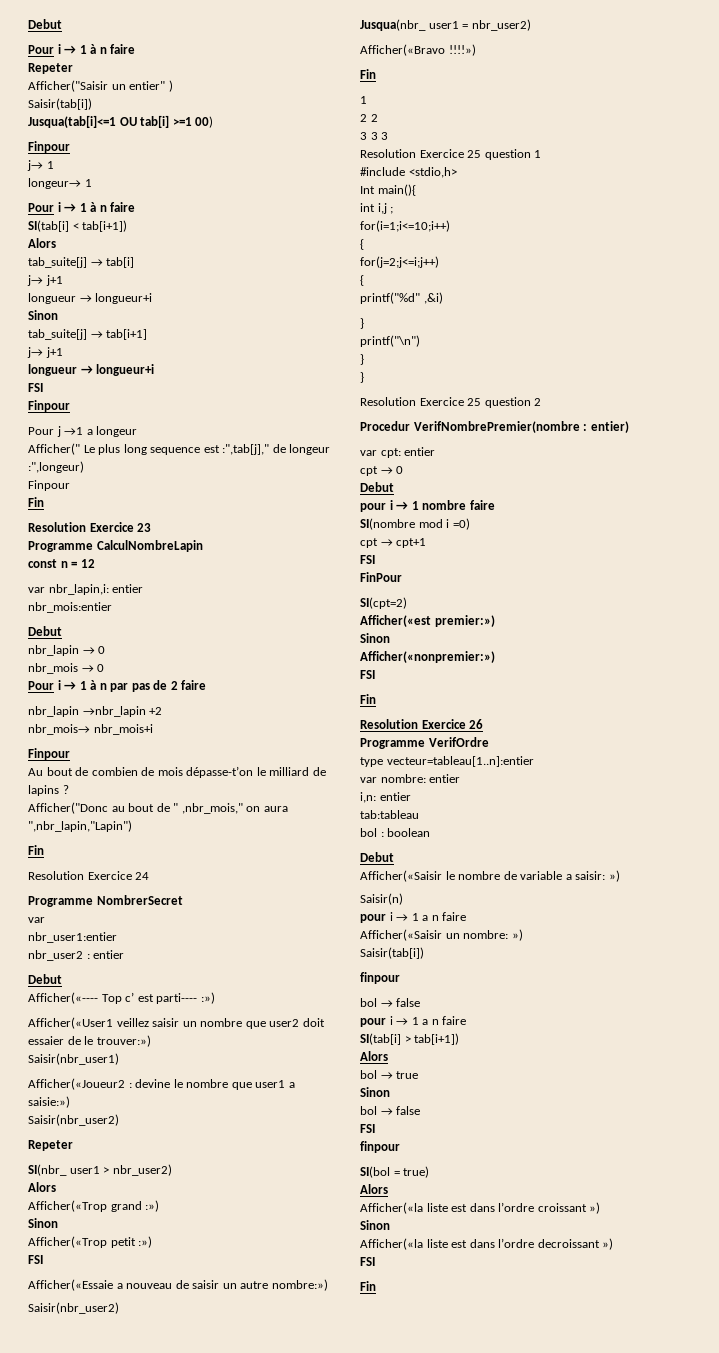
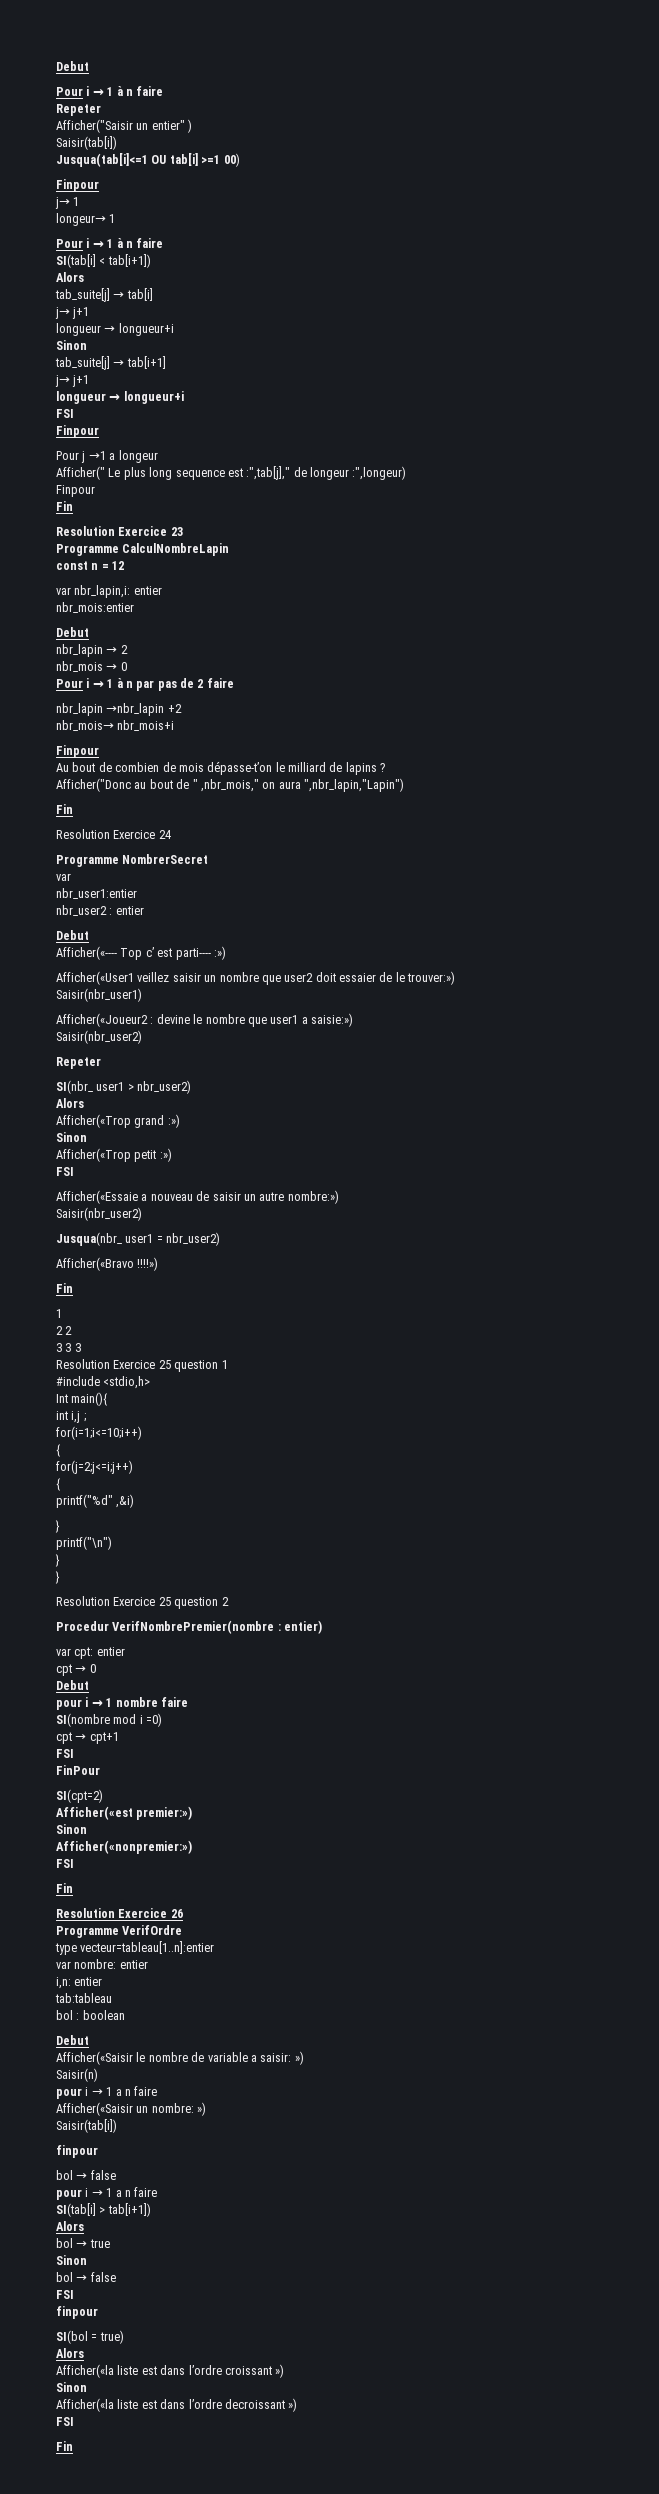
- nbr_lapin → 0
+ nbr_lapin → 2

